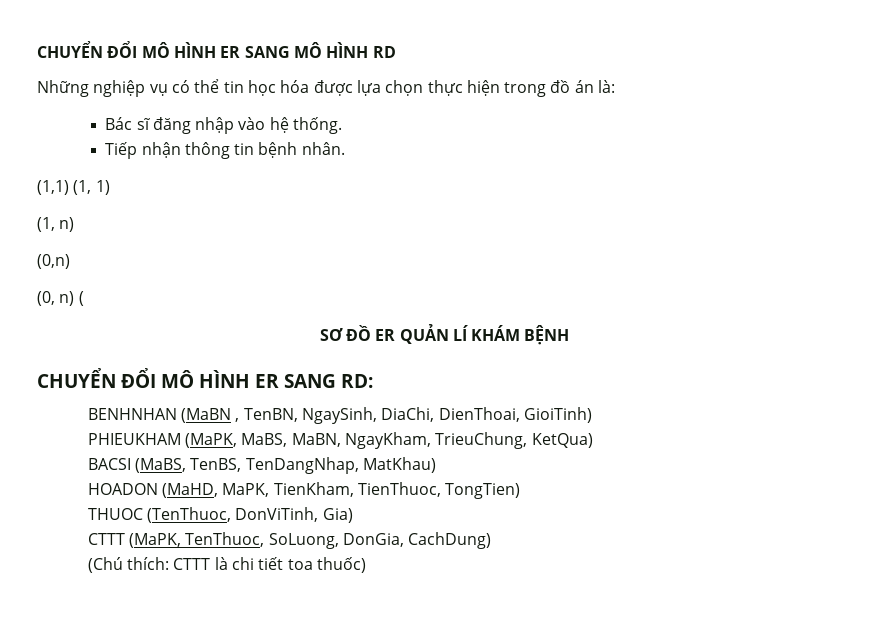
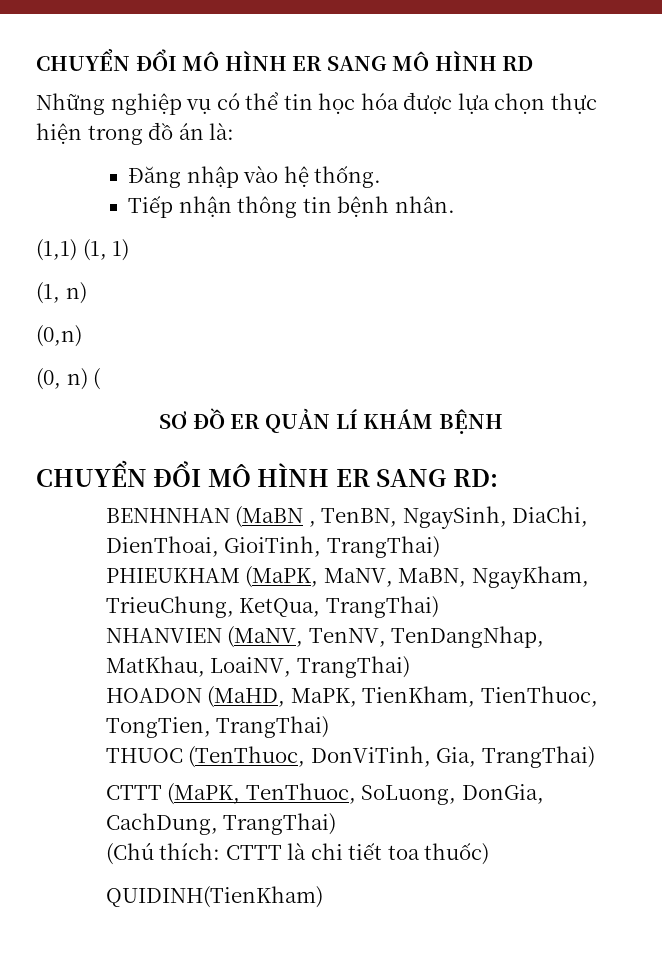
- Bác sĩ đăng nhập vào hệ thống.
+ Đăng nhập vào hệ thống.
- BENHNHAN (MaBN , TenBN, NgaySinh, DiaChi, DienThoai, GioiTinh)
+ BENHNHAN (MaBN , TenBN, NgaySinh, DiaChi, DienThoai, GioiTinh, TrangThai)
- PHIEUKHAM (MaPK, MaBS, MaBN, NgayKham, TrieuChung, KetQua)
- BACSI (MaBS, TenBS, TenDangNhap, MatKhau)
+ PHIEUKHAM (MaPK, MaNV, MaBN, NgayKham, TrieuChung, KetQua, TrangThai)
+ NHANVIEN (MaNV, TenNV, TenDangNhap, MatKhau, LoaiNV, TrangThai)
- HOADON (MaHD, MaPK, TienKham, TienThuoc, TongTien)
+ HOADON (MaHD, MaPK, TienKham, TienThuoc, TongTien, TrangThai)
- THUOC (TenThuoc, DonViTinh, Gia)
+ THUOC (TenThuoc, DonViTinh, Gia, TrangThai)
- CTTT (MaPK, TenThuoc, SoLuong, DonGia, CachDung)
+ CTTT (MaPK, TenThuoc, SoLuong, DonGia, CachDung, TrangThai)
+ QUIDINH(TienKham)

